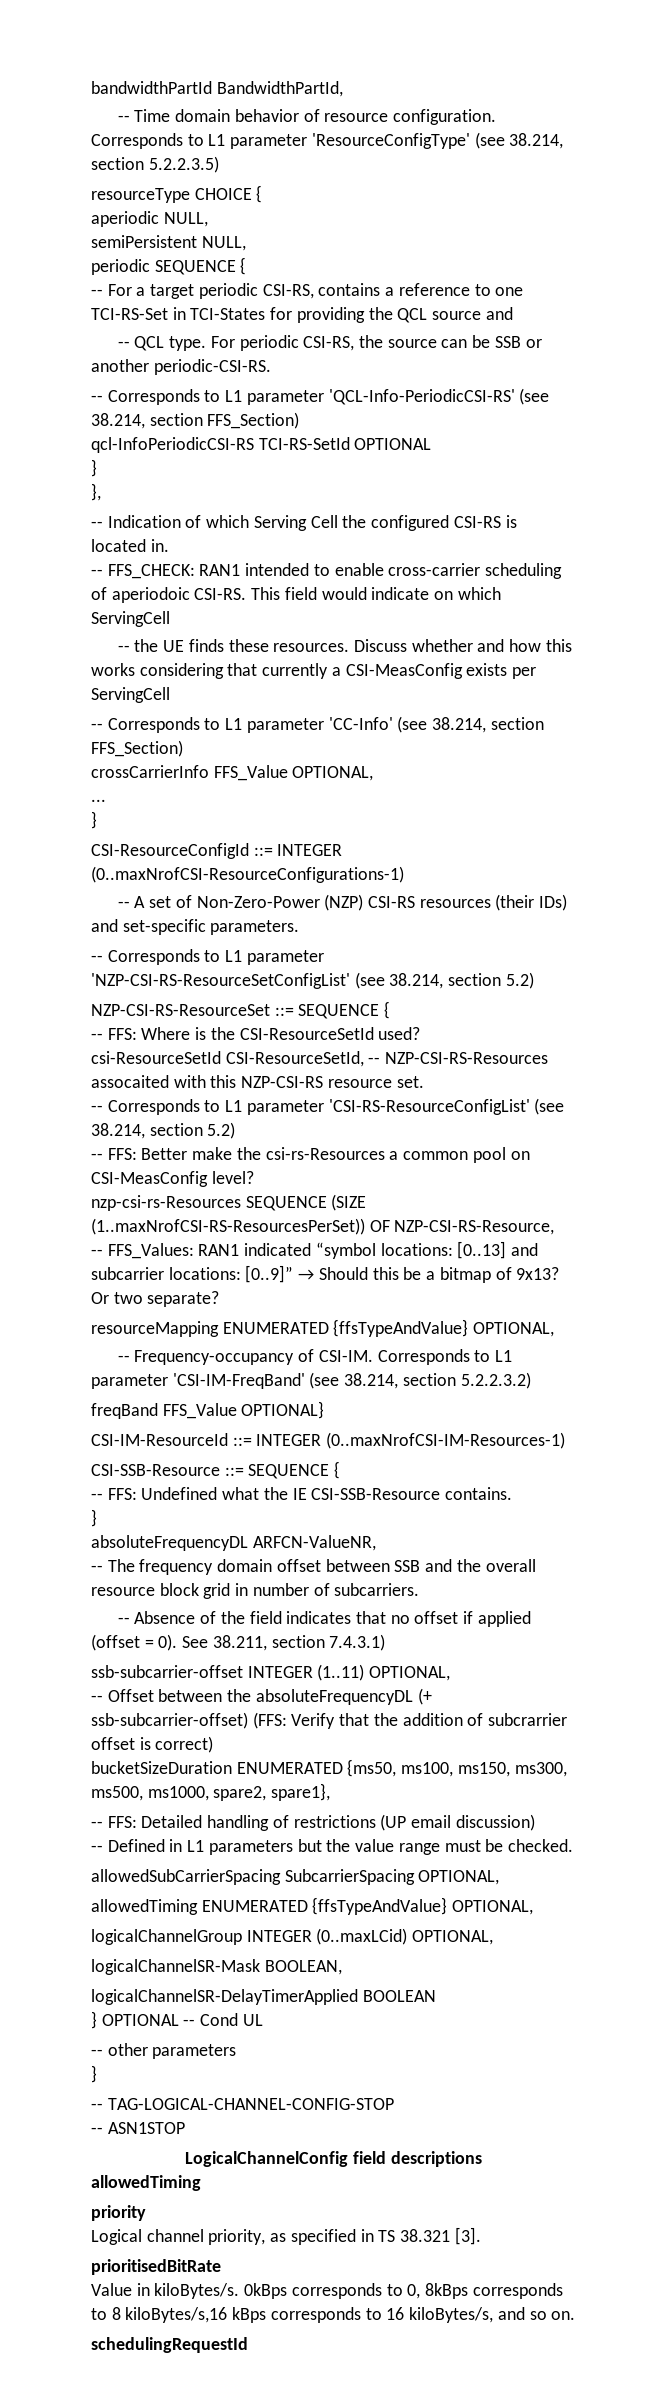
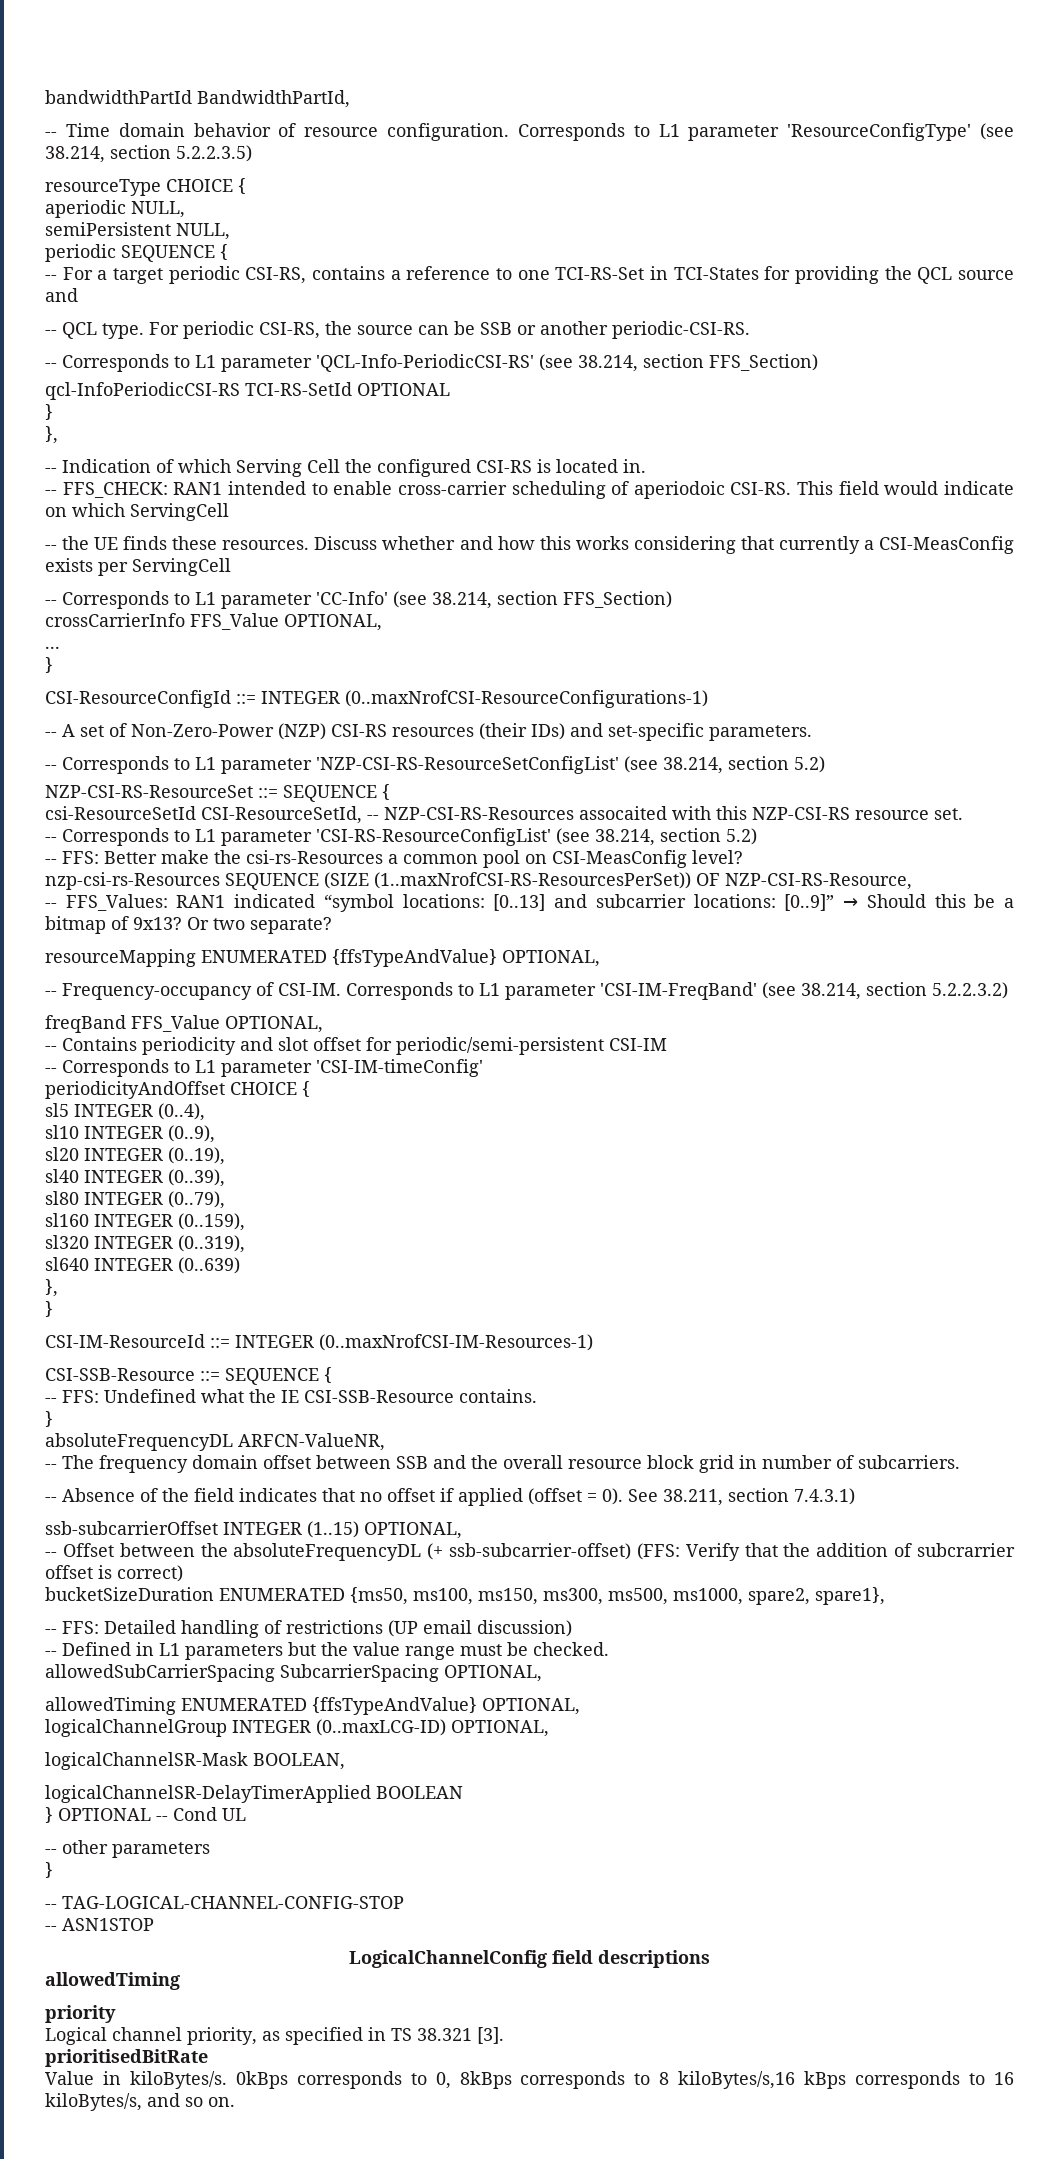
- -- FFS: Where is the CSI-ResourceSetId used?
- freqBand FFS_Value OPTIONAL}
+ freqBand FFS_Value OPTIONAL,
+ -- Contains periodicity and slot offset for periodic/semi-persistent CSI-IM
+ -- Corresponds to L1 parameter 'CSI-IM-timeConfig'
+ periodicityAndOffset CHOICE {
+ sl5 INTEGER (0..4),
+ sl10 INTEGER (0..9),
+ sl20 INTEGER (0..19),
+ sl40 INTEGER (0..39),
+ sl80 INTEGER (0..79),
+ sl160 INTEGER (0..159),
+ sl320 INTEGER (0..319),
+ sl640 INTEGER (0..639)
+ },
+ }
- ssb-subcarrier-offset INTEGER (1..11) OPTIONAL,
+ ssb-subcarrierOffset INTEGER (1..15) OPTIONAL,
- logicalChannelGroup INTEGER (0..maxLCid) OPTIONAL,
+ logicalChannelGroup INTEGER (0..maxLCG-ID) OPTIONAL,
- schedulingRequestId

